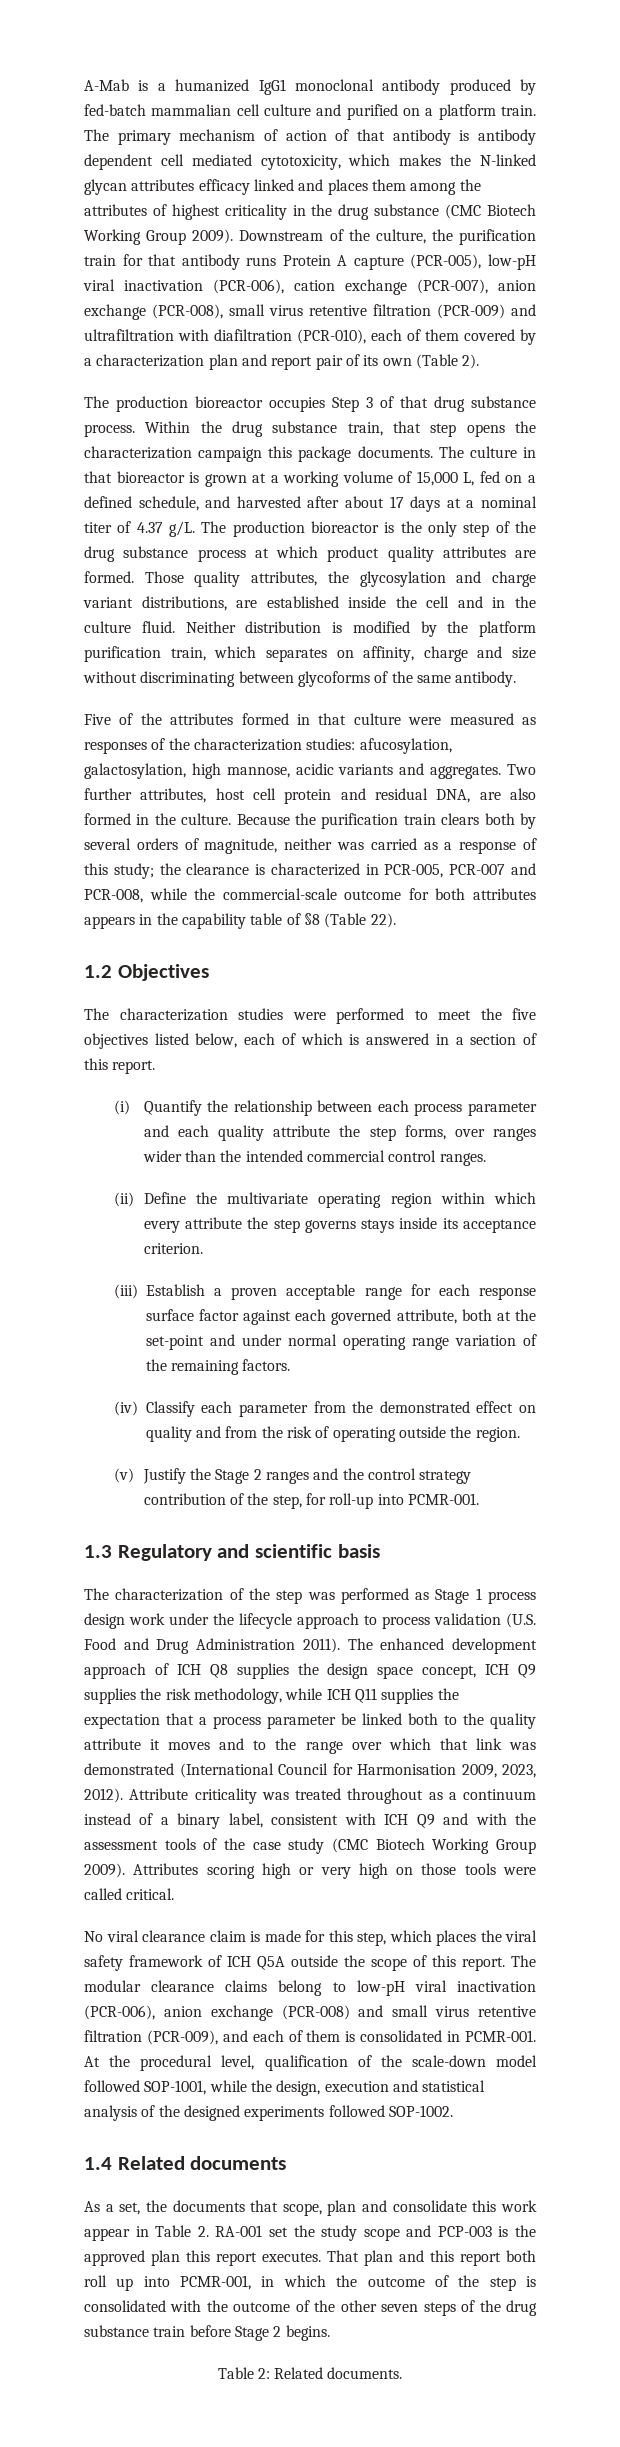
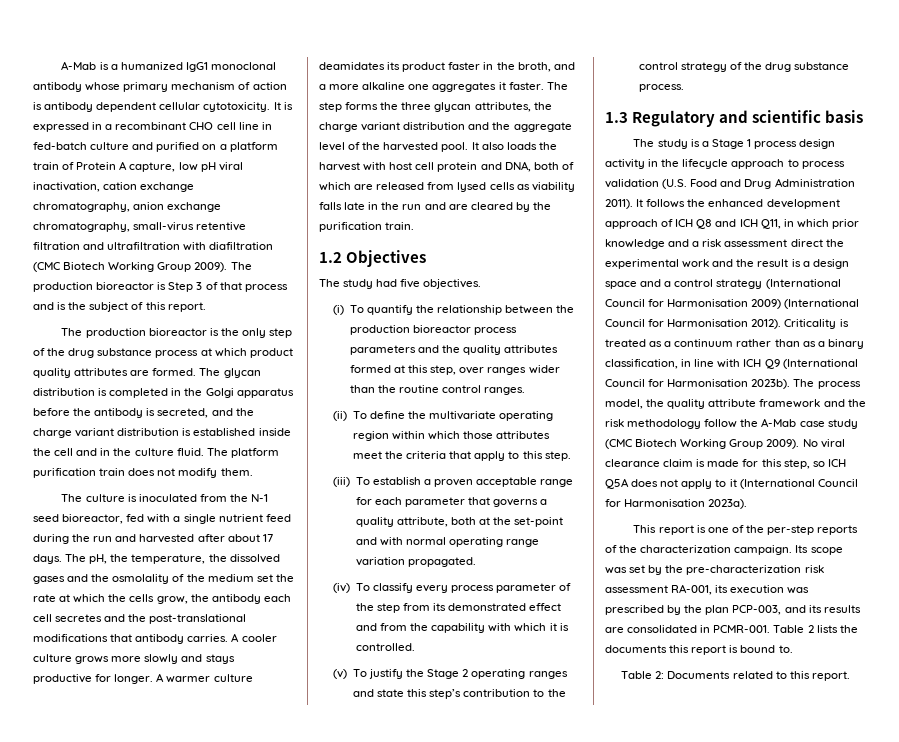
- A-Mab is a humanized IgG1 monoclonal antibody produced by fed-batch mammalian cell culture and purified on a platform train. The primary mechanism of action of that antibody is antibody dependent cell mediated cytotoxicity, which makes the N-linked glycan attributes efficacy linked and places them among the attributes of highest criticality in the drug substance (CMC Biotech Working Group 2009). Downstream of the culture, the purification train for that antibody runs Protein A capture (PCR-005), low-pH viral inactivation (PCR-006), cation exchange (PCR-007), anion exchange (PCR-008), small virus retentive filtration (PCR-009) and ultrafiltration with diafiltration (PCR-010), each of them covered by a characterization plan and report pair of its own (Table 2).
- The production bioreactor occupies Step 3 of that drug substance process. Within the drug substance train, that step opens the characterization campaign this package documents. The culture in that bioreactor is grown at a working volume of 15,000 L, fed on a defined schedule, and harvested after about 17 days at a nominal titer of 4.37 g/L. The production bioreactor is the only step of the drug substance process at which product quality attributes are formed.
+ A-Mab is a humanized IgG1 monoclonal antibody whose primary mechanism of action is antibody dependent cellular cytotoxicity. It is expressed in a recombinant CHO cell line in fed-batch culture and purified on a platform train of Protein A capture, low pH viral inactivation, cation exchange chromatography, anion exchange chromatography, small-virus retentive filtration and ultrafiltration with diafiltration (CMC Biotech Working Group 2009). The production bioreactor is Step 3 of that process and is the subject of this report.
+ The production bioreactor is the only step of the drug substance process at which product quality attributes are formed.
- Those quality attributes, the glycosylation and charge variant distributions, are established inside the cell and in the culture fluid.
+ The glycan distribution is completed in the Golgi apparatus before the antibody is secreted, and the charge variant distribution is established inside the cell and in the culture fluid.
- Neither distribution is modified by the platform purification train, which separates on affinity, charge and size without discriminating between glycoforms of the same antibody.
- Five of the attributes formed in that culture were measured as responses of the characterization studies: afucosylation, galactosylation, high mannose, acidic variants and aggregates. Two further attributes, host cell protein and residual DNA, are also formed in the culture. Because the purification train clears both by several orders of magnitude, neither was carried as a response of this study; the clearance is characterized in PCR-005, PCR-007 and PCR-008, while the commercial-scale outcome for both attributes appears in the capability table of §8 (Table 22).
+ The platform purification train does not modify them.
+ The culture is inoculated from the N-1 seed bioreactor, fed with a single nutrient feed during the run and harvested after about 17 days. The pH, the temperature, the dissolved gases and the osmolality of the medium set the rate at which the cells grow, the antibody each cell secretes and the post-translational modifications that antibody carries. A cooler culture grows more slowly and stays productive for longer. A warmer culture deamidates its product faster in the broth, and a more alkaline one aggregates it faster. The step forms the three glycan attributes, the charge variant distribution and the aggregate level of the harvested pool. It also loads the harvest with host cell protein and DNA, both of which are released from lysed cells as viability falls late in the run and are cleared by the purification train.
  1.2 Objectives
- The characterization studies were performed to meet the five objectives listed below, each of which is answered in a section of this report.
+ The study had five objectives.
- (i) Quantify the relationship between each process parameter and each quality attribute the step forms, over ranges wider than the intended commercial control ranges.
+ (i) To quantify the relationship between the production bioreactor process parameters and the quality attributes formed at this step, over ranges wider than the routine control ranges.
- (ii) Define the multivariate operating region within which every attribute the step governs stays inside its acceptance criterion.
+ (ii) To define the multivariate operating region within which those attributes meet the criteria that apply to this step.
- (iii) Establish a proven acceptable range for each response surface factor against each governed attribute, both at the set-point and under normal operating range variation of the remaining factors.
- (iv) Classify each parameter from the demonstrated effect on quality and from the risk of operating outside the region.
+ (iii) To establish a proven acceptable range for each parameter that governs a quality attribute, both at the set-point and with normal operating range variation propagated.
+ (iv) To classify every process parameter of the step from its demonstrated effect and from the capability with which it is controlled.
- (v) Justify the Stage 2 ranges and the control strategy contribution of the step, for roll-up into PCMR-001.
+ (v) To justify the Stage 2 operating ranges and state this step’s contribution to the control strategy of the drug substance process.
- The characterization of the step was performed as Stage 1 process design work under the lifecycle approach to process validation (U.S. Food and Drug Administration 2011).
+ The study is a Stage 1 process design activity in the lifecycle approach to process validation (U.S. Food and Drug Administration 2011).
- The enhanced development approach of ICH Q8 supplies the design space concept, ICH Q9 supplies the risk methodology, while ICH Q11 supplies the expectation that a process parameter be linked both to the quality attribute it moves and to the range over which that link was demonstrated (International Council for Harmonisation 2009, 2023, 2012). Attribute criticality was treated throughout as a continuum instead of a binary label, consistent with ICH Q9 and with the assessment tools of the case study (CMC Biotech Working Group 2009). Attributes scoring high or very high on those tools were called critical.
- No viral clearance claim is made for this step, which places the viral safety framework of ICH Q5A outside the scope of this report. The modular clearance claims belong to low-pH viral inactivation (PCR-006), anion exchange (PCR-008) and small virus retentive filtration (PCR-009), and each of them is consolidated in PCMR-001. At the procedural level, qualification of the scale-down model followed SOP-1001, while the design, execution and statistical analysis of the designed experiments followed SOP-1002.
- 1.4 Related documents
- As a set, the documents that scope, plan and consolidate this work appear in Table 2. RA-001 set the study scope and PCP-003 is the approved plan this report executes. That plan and this report both roll up into PCMR-001, in which the outcome of the step is consolidated with the outcome of the other seven steps of the drug substance train before Stage 2 begins.
- Table 2: Related documents.
+ It follows the enhanced development approach of ICH Q8 and ICH Q11, in which prior knowledge and a risk assessment direct the experimental work and the result is a design space and a control strategy (International Council for Harmonisation 2009) (International Council for Harmonisation 2012). Criticality is treated as a continuum rather than as a binary classification, in line with ICH Q9 (International Council for Harmonisation 2023b). The process model, the quality attribute framework and the risk methodology follow the A-Mab case study (CMC Biotech Working Group 2009). No viral clearance claim is made for this step, so ICH Q5A does not apply to it (International Council for Harmonisation 2023a).
+ This report is one of the per-step reports of the characterization campaign. Its scope was set by the pre-characterization risk assessment RA-001, its execution was prescribed by the plan PCP-003, and its results are consolidated in PCMR-001. Table 2 lists the documents this report is bound to.
+ Table 2: Documents related to this report.

